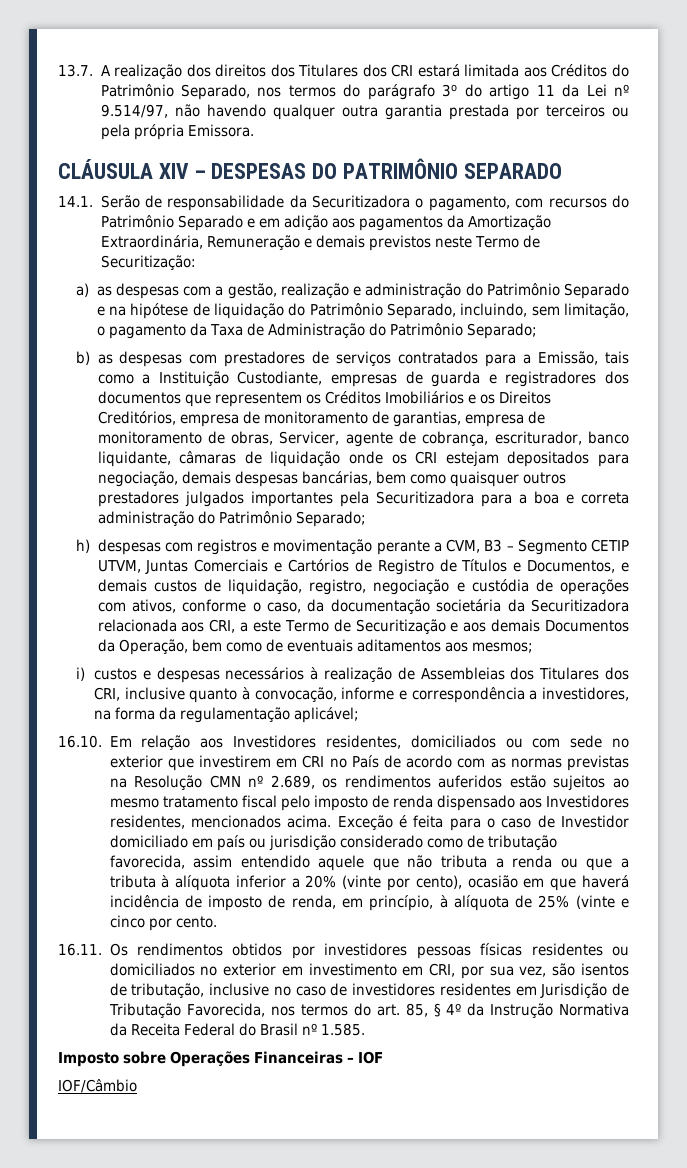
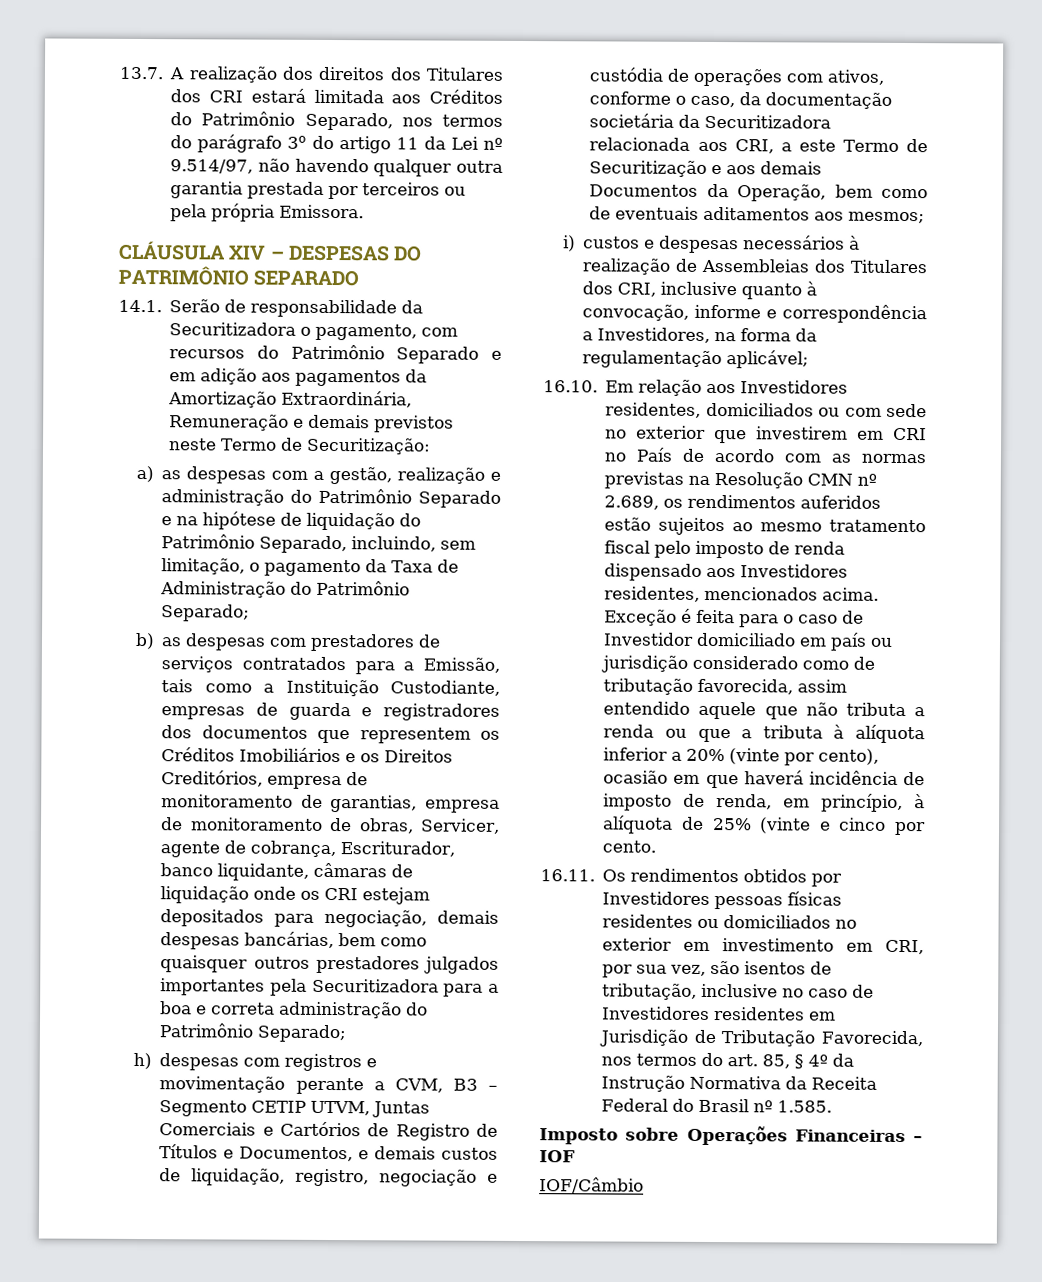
- b) as despesas com prestadores de serviços contratados para a Emissão, tais como a Instituição Custodiante, empresas de guarda e registradores dos documentos que representem os Créditos Imobiliários e os Direitos Creditórios, empresa de monitoramento de garantias, empresa de monitoramento de obras, Servicer, agente de cobrança, escriturador, banco liquidante, câmaras de liquidação onde os CRI estejam depositados para negociação, demais despesas bancárias, bem como quaisquer outros prestadores julgados importantes pela Securitizadora para a boa e correta administração do Patrimônio Separado;
+ b) as despesas com prestadores de serviços contratados para a Emissão, tais como a Instituição Custodiante, empresas de guarda e registradores dos documentos que representem os Créditos Imobiliários e os Direitos Creditórios, empresa de monitoramento de garantias, empresa de monitoramento de obras, Servicer, agente de cobrança, Escriturador, banco liquidante, câmaras de liquidação onde os CRI estejam depositados para negociação, demais despesas bancárias, bem como quaisquer outros prestadores julgados importantes pela Securitizadora para a boa e correta administração do Patrimônio Separado;
- i) custos e despesas necessários à realização de Assembleias dos Titulares dos CRI, inclusive quanto à convocação, informe e correspondência a investidores, na forma da regulamentação aplicável;
+ i) custos e despesas necessários à realização de Assembleias dos Titulares dos CRI, inclusive quanto à convocação, informe e correspondência a Investidores, na forma da regulamentação aplicável;
- 16.11. Os rendimentos obtidos por investidores pessoas físicas residentes ou domiciliados no exterior em investimento em CRI, por sua vez, são isentos de tributação, inclusive no caso de investidores residentes em Jurisdição de Tributação Favorecida, nos termos do art. 85, § 4º da Instrução Normativa da Receita Federal do Brasil nº 1.585.
+ 16.11. Os rendimentos obtidos por Investidores pessoas físicas residentes ou domiciliados no exterior em investimento em CRI, por sua vez, são isentos de tributação, inclusive no caso de Investidores residentes em Jurisdição de Tributação Favorecida, nos termos do art. 85, § 4º da Instrução Normativa da Receita Federal do Brasil nº 1.585.

